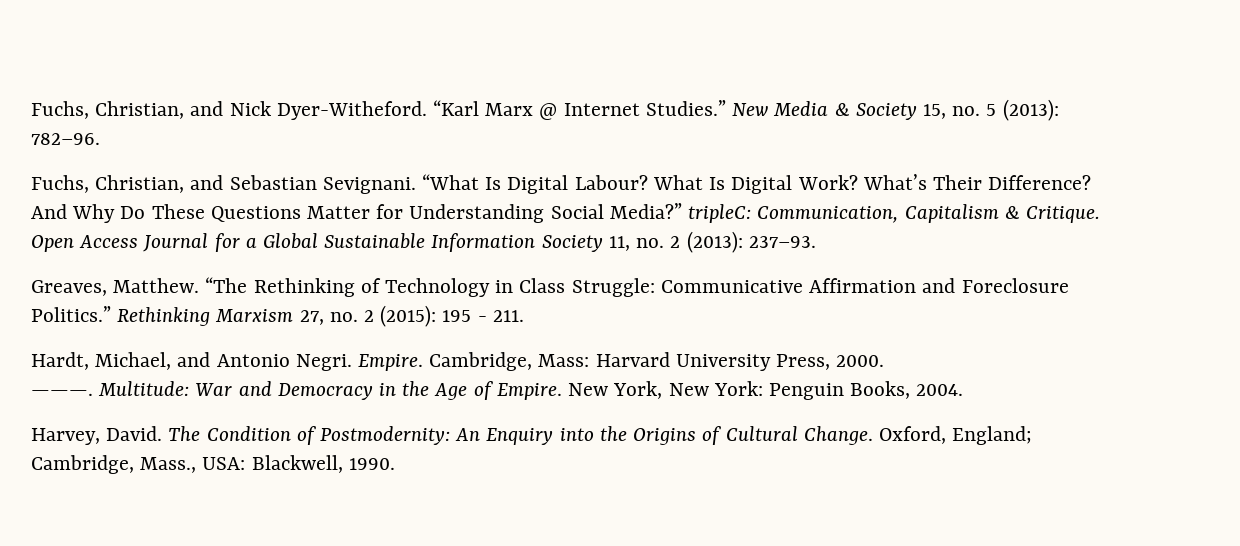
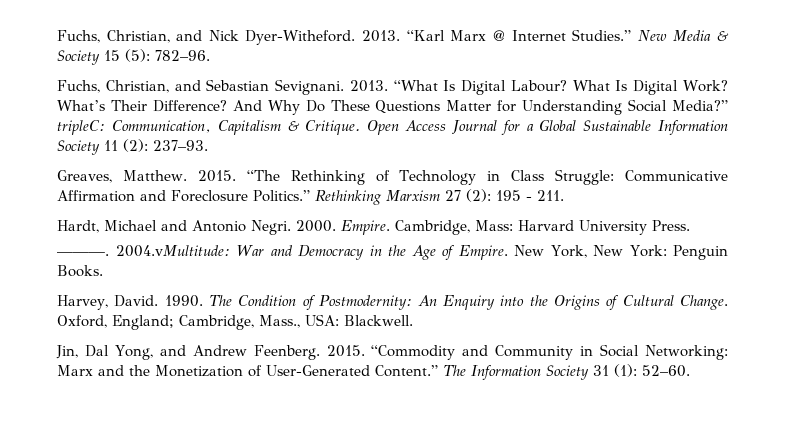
- Fuchs, Christian, and Nick Dyer-Witheford.
+ Fuchs, Christian, and Nick Dyer-Witheford. 2013.
- New Media & Society 15, no. 5 (2013): 782–96.
+ New Media & Society 15 (5): 782–96.
- Fuchs, Christian, and Sebastian Sevignani.
+ Fuchs, Christian, and Sebastian Sevignani. 2013.
- Open Access Journal for a Global Sustainable Information Society 11, no. 2 (2013): 237–93.
+ Open Access Journal for a Global Sustainable Information Society 11 (2): 237–93.
- Greaves, Matthew.
+ Greaves, Matthew. 2015.
- Rethinking Marxism 27, no. 2 (2015): 195 - 211.
+ Rethinking Marxism 27 (2): 195 - 211.
- Hardt, Michael, and Antonio Negri.
+ Hardt, Michael and Antonio Negri.
+ 2000.
- Cambridge, Mass: Harvard University Press, 2000.
+ Cambridge, Mass: Harvard University Press.
- Multitude: War and Democracy in the Age of Empire.
+ 2004.vMultitude: War and Democracy in the Age of Empire.
- New York, New York: Penguin Books, 2004.
+ New York, New York: Penguin Books.
+ 1990.
- Oxford, England; Cambridge, Mass., USA: Blackwell, 1990.
+ Oxford, England; Cambridge, Mass., USA: Blackwell.
+ Jin, Dal Yong, and Andrew Feenberg. 2015. “Commodity and Community in Social Networking: Marx and the Monetization of User-Generated Content.” The Information Society 31 (1): 52–60.

